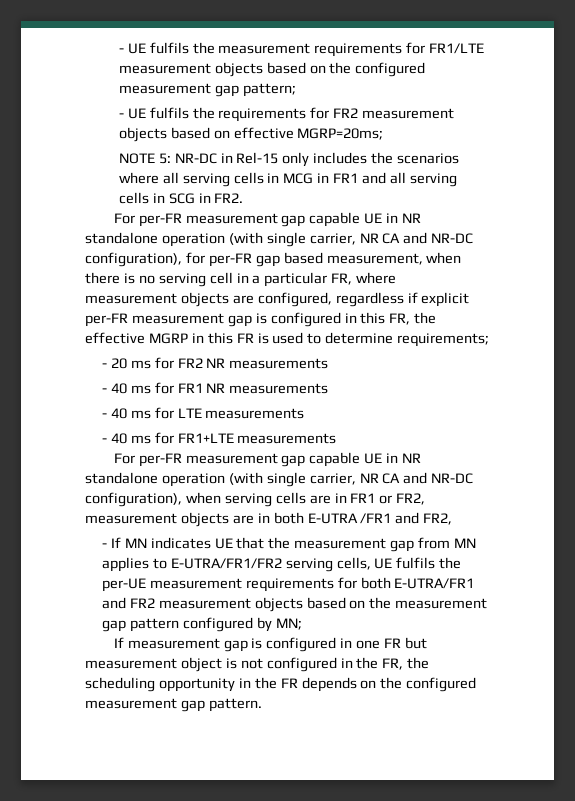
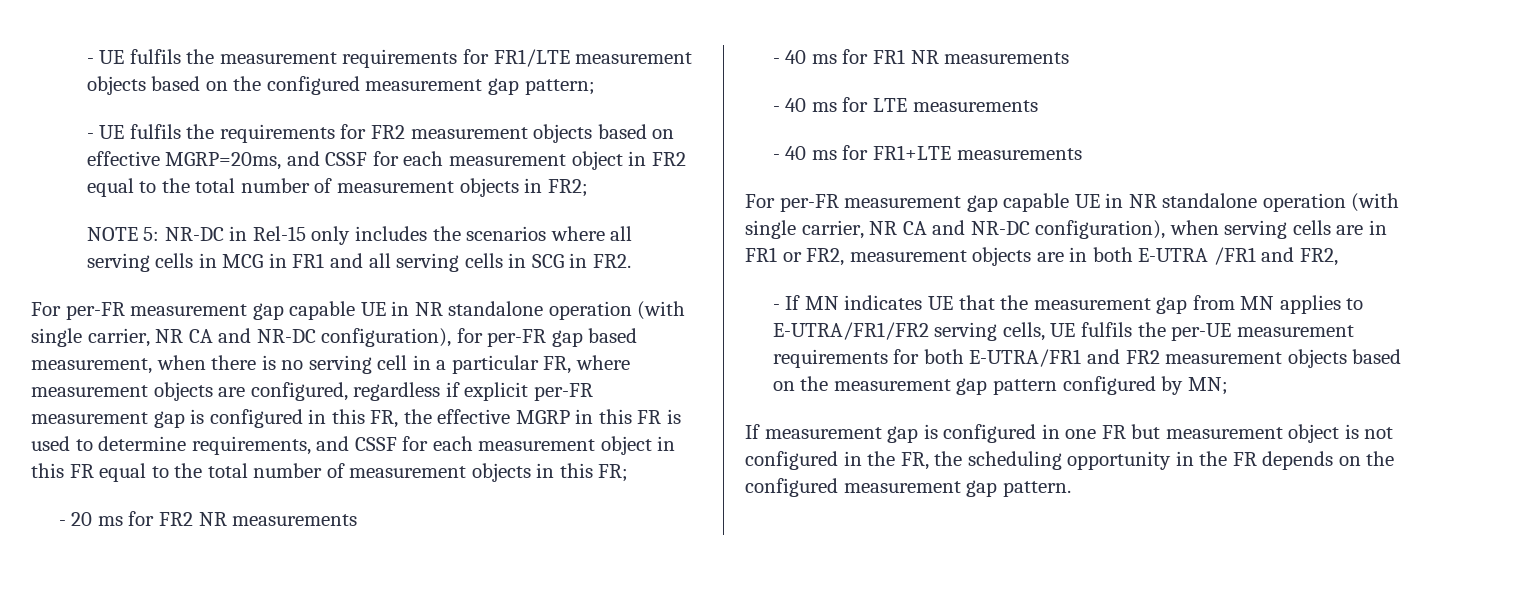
- - UE fulfils the requirements for FR2 measurement objects based on effective MGRP=20ms;
+ - UE fulfils the requirements for FR2 measurement objects based on effective MGRP=20ms, and CSSF for each measurement object in FR2 equal to the total number of measurement objects in FR2;
- For per-FR measurement gap capable UE in NR standalone operation (with single carrier, NR CA and NR-DC configuration), for per-FR gap based measurement, when there is no serving cell in a particular FR, where measurement objects are configured, regardless if explicit per-FR measurement gap is configured in this FR, the effective MGRP in this FR is used to determine requirements;
+ For per-FR measurement gap capable UE in NR standalone operation (with single carrier, NR CA and NR-DC configuration), for per-FR gap based measurement, when there is no serving cell in a particular FR, where measurement objects are configured, regardless if explicit per-FR measurement gap is configured in this FR, the effective MGRP in this FR is used to determine requirements, and CSSF for each measurement object in this FR equal to the total number of measurement objects in this FR;

